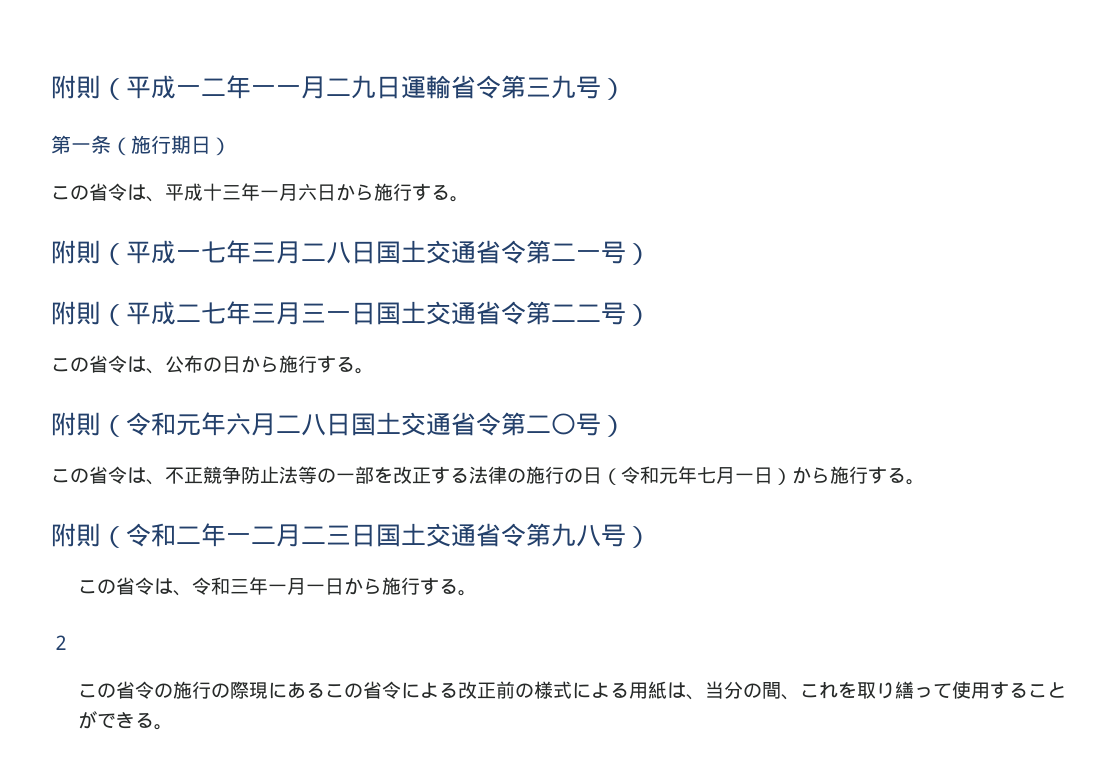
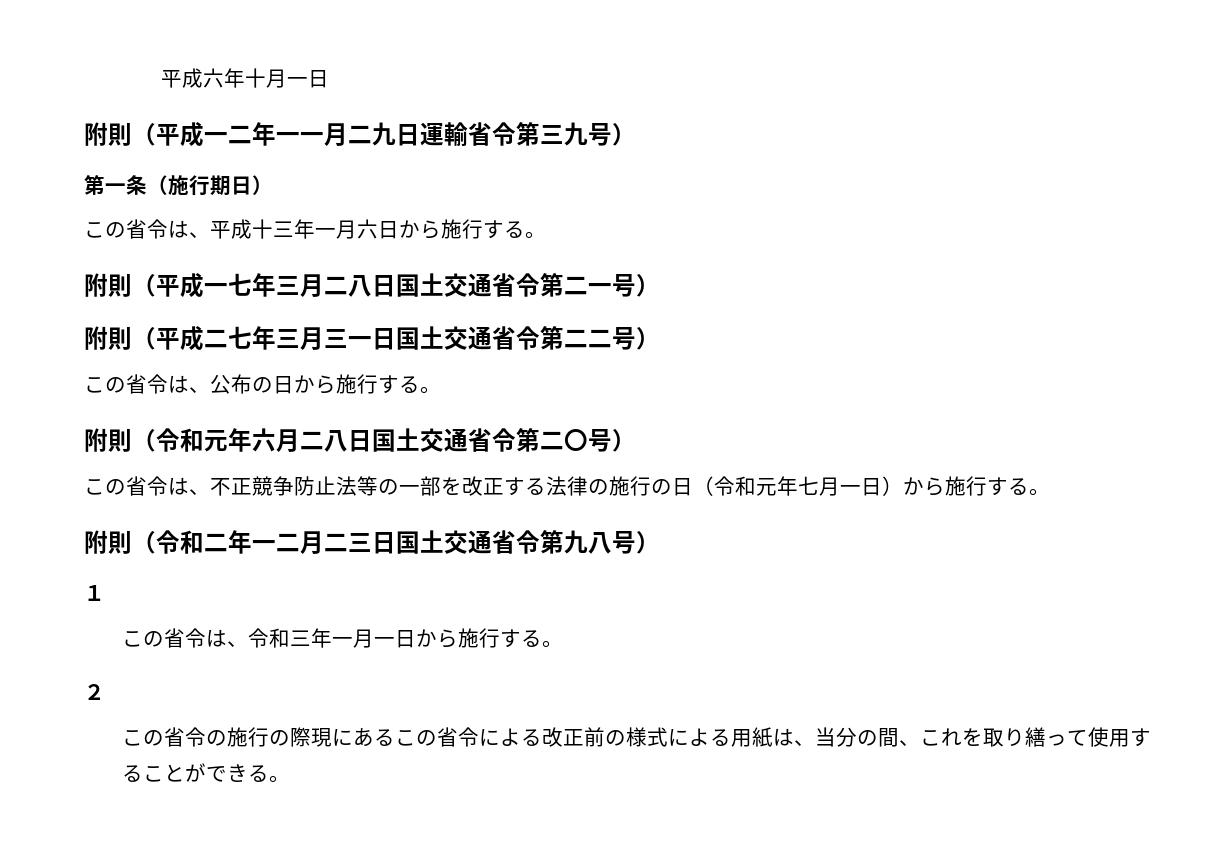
+ 平成六年十月一日
+ １

